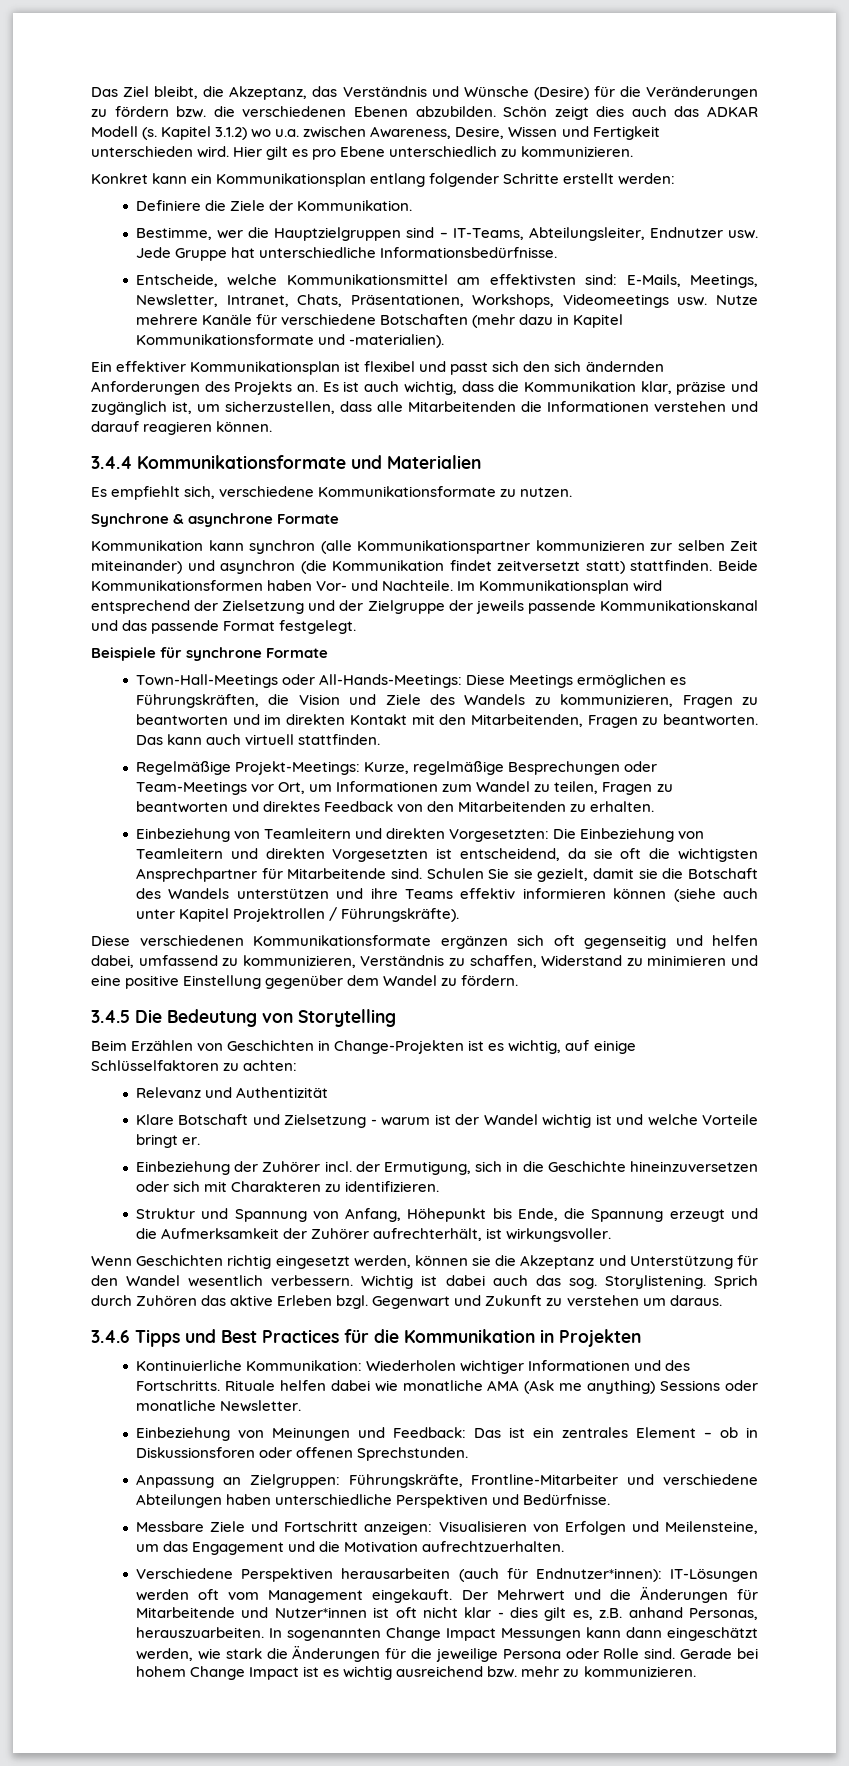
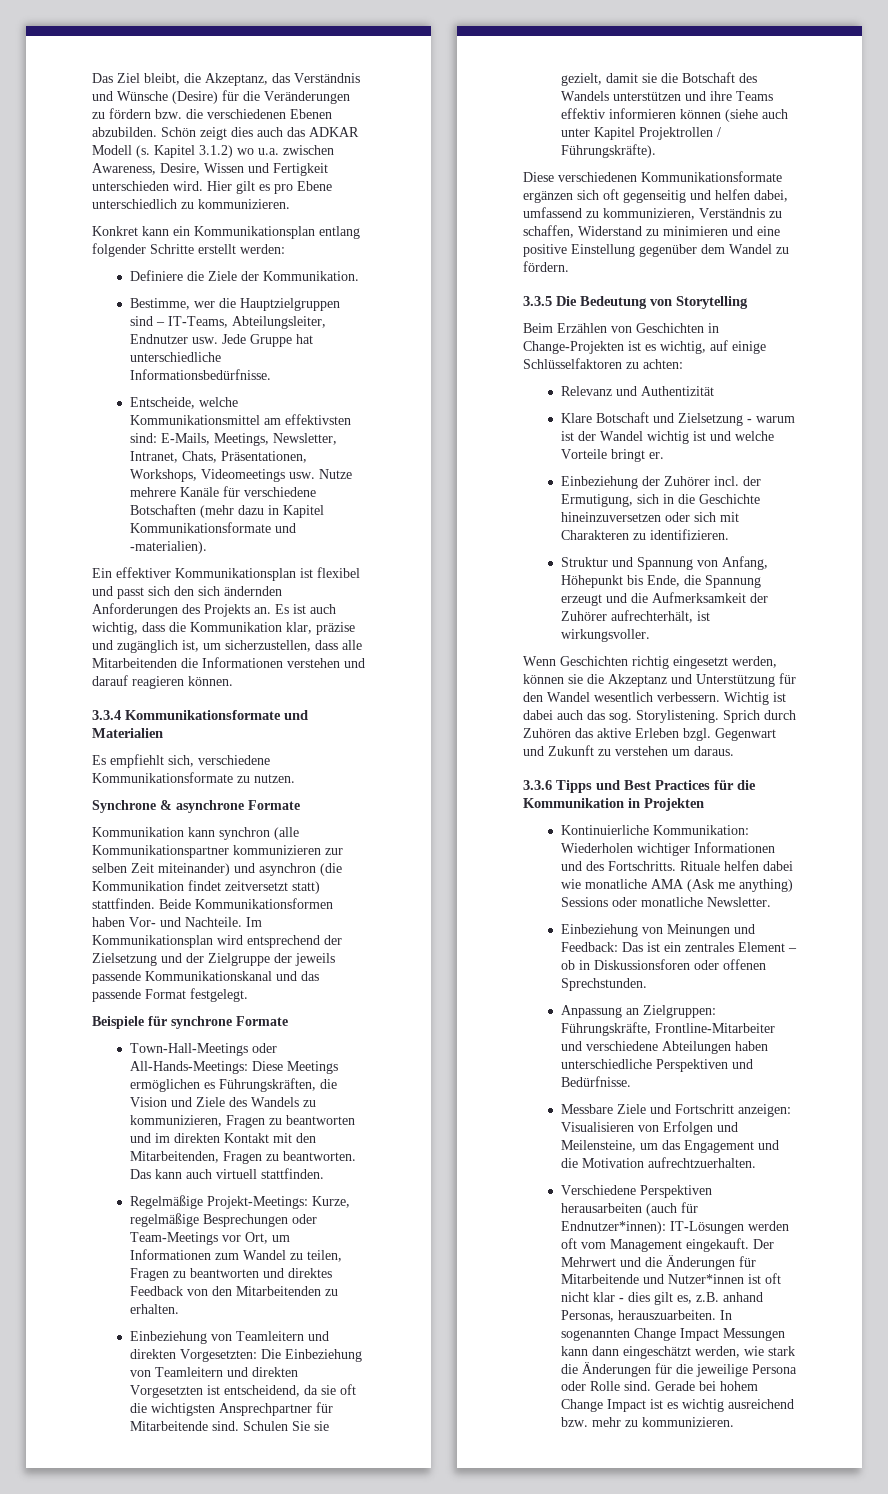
- 3.4.4 Kommunikationsformate und Materialien
+ 3.3.4 Kommunikationsformate und Materialien
- 3.4.5 Die Bedeutung von Storytelling
+ 3.3.5 Die Bedeutung von Storytelling
- 3.4.6 Tipps und Best Practices für die Kommunikation in Projekten
+ 3.3.6 Tipps und Best Practices für die Kommunikation in Projekten

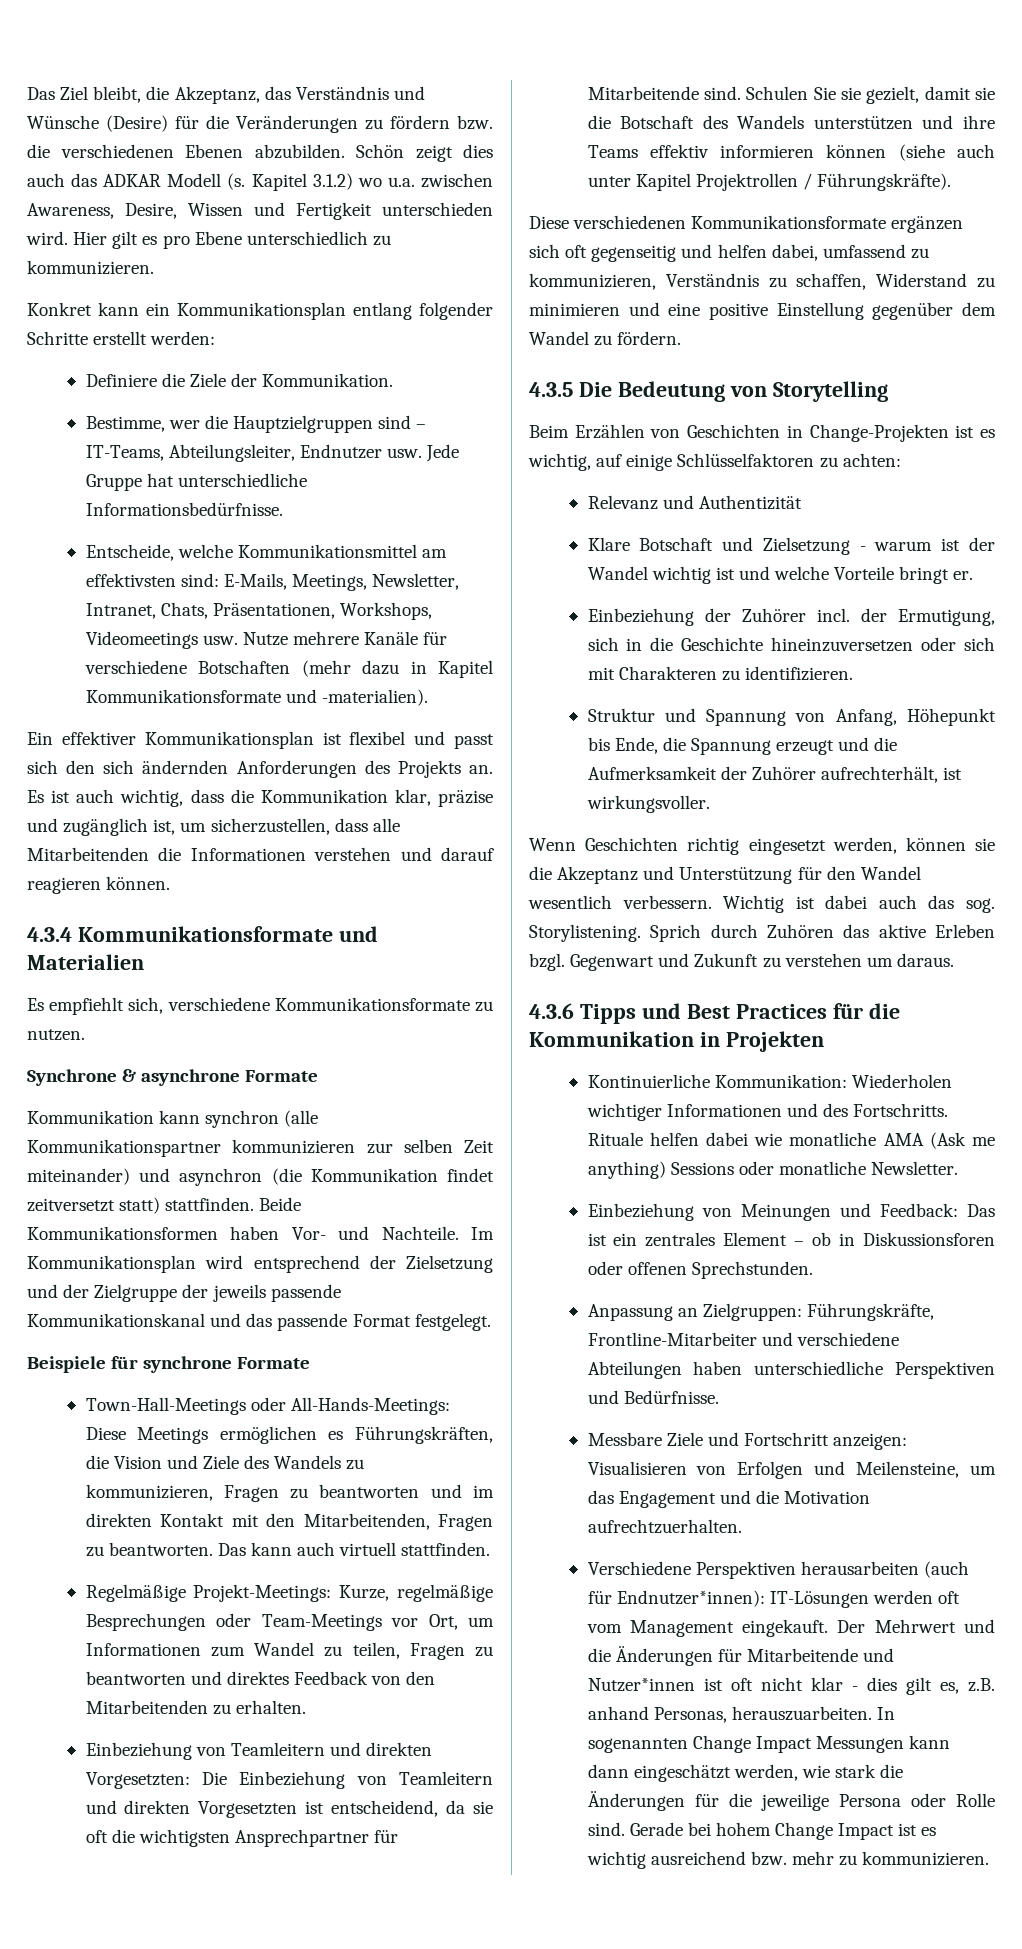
- 3.3.4 Kommunikationsformate und Materialien
+ 4.3.4 Kommunikationsformate und Materialien
- 3.3.5 Die Bedeutung von Storytelling
+ 4.3.5 Die Bedeutung von Storytelling
- 3.3.6 Tipps und Best Practices für die Kommunikation in Projekten
+ 4.3.6 Tipps und Best Practices für die Kommunikation in Projekten

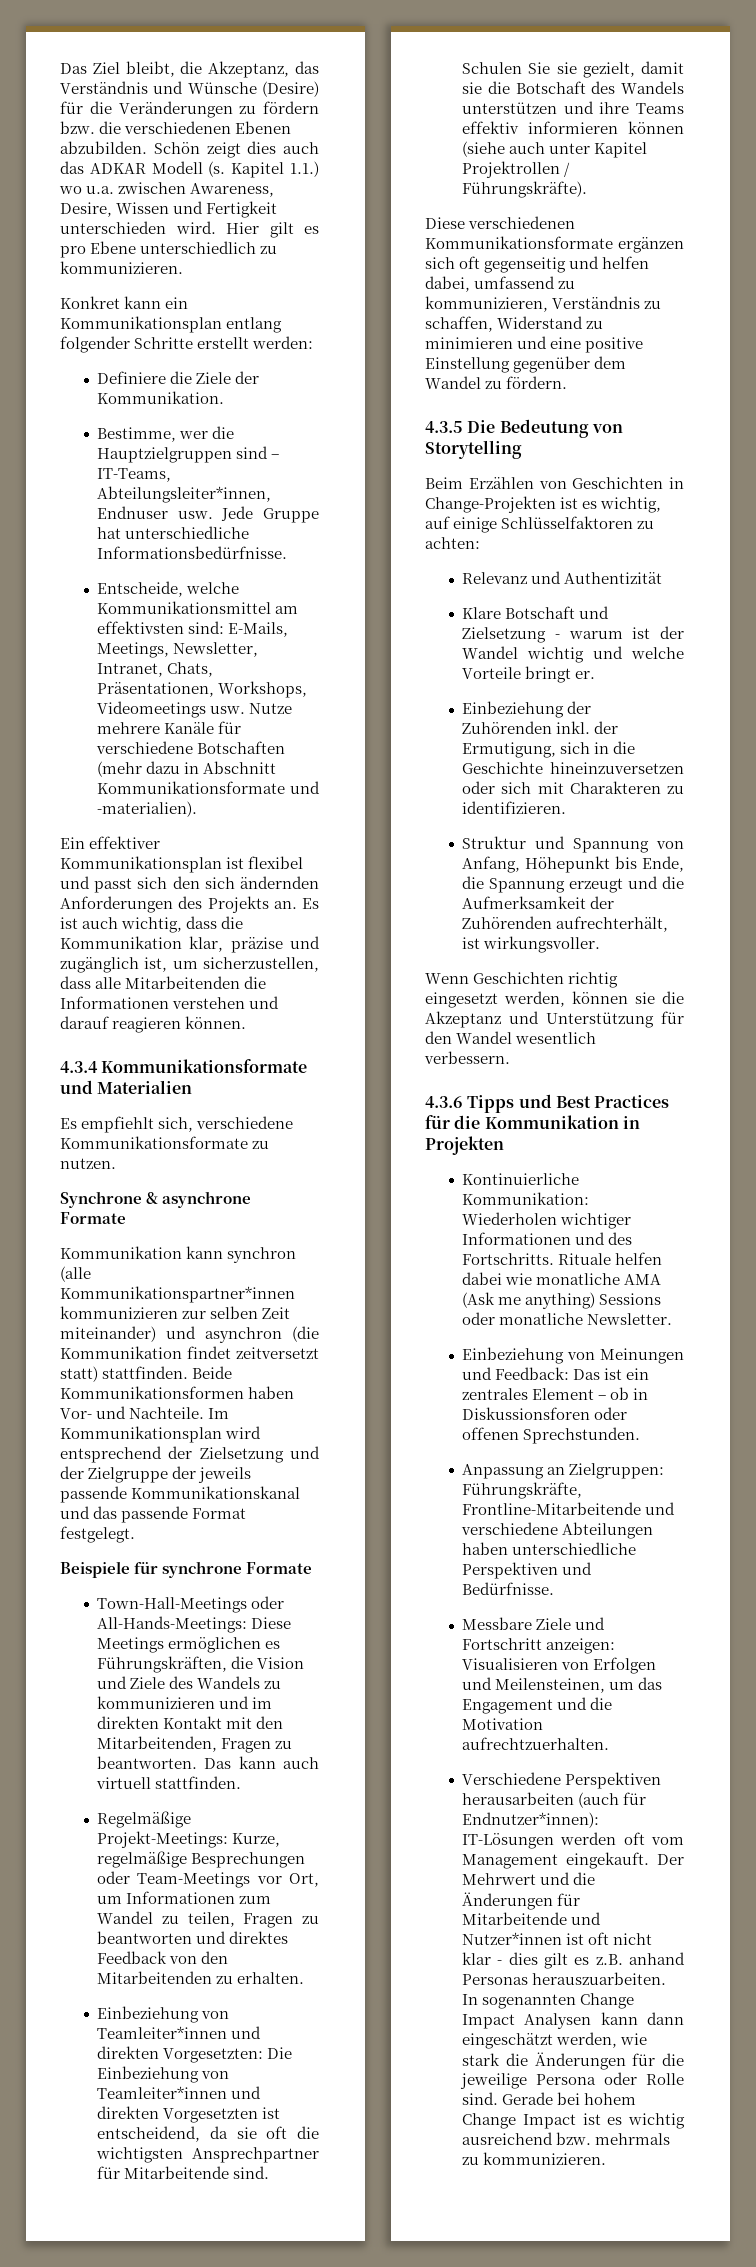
- Kapitel 3.1.2) wo u.a. zwischen Awareness, Desire, Wissen und Fertigkeit unterschieden wird.
+ Kapitel 1.1.) wo u.a. zwischen Awareness, Desire, Wissen und Fertigkeit unterschieden wird.
- Bestimme, wer die Hauptzielgruppen sind – IT-Teams, Abteilungsleiter, Endnutzer usw. Jede Gruppe hat unterschiedliche Informationsbedürfnisse.
+ Bestimme, wer die Hauptzielgruppen sind – IT-Teams, Abteilungsleiter*innen, Endnuser usw. Jede Gruppe hat unterschiedliche Informationsbedürfnisse.
- Entscheide, welche Kommunikationsmittel am effektivsten sind: E-Mails, Meetings, Newsletter, Intranet, Chats, Präsentationen, Workshops, Videomeetings usw. Nutze mehrere Kanäle für verschiedene Botschaften (mehr dazu in Kapitel Kommunikationsformate und -materialien).
+ Entscheide, welche Kommunikationsmittel am effektivsten sind: E-Mails, Meetings, Newsletter, Intranet, Chats, Präsentationen, Workshops, Videomeetings usw. Nutze mehrere Kanäle für verschiedene Botschaften (mehr dazu in Abschnitt Kommunikationsformate und -materialien).
- Kommunikation kann synchron (alle Kommunikationspartner kommunizieren zur selben Zeit miteinander) und asynchron (die Kommunikation findet zeitversetzt statt) stattfinden.
+ Kommunikation kann synchron (alle Kommunikationspartner*innen kommunizieren zur selben Zeit miteinander) und asynchron (die Kommunikation findet zeitversetzt statt) stattfinden.
- Town-Hall-Meetings oder All-Hands-Meetings: Diese Meetings ermöglichen es Führungskräften, die Vision und Ziele des Wandels zu kommunizieren, Fragen zu beantworten und im direkten Kontakt mit den Mitarbeitenden, Fragen zu beantworten.
+ Town-Hall-Meetings oder All-Hands-Meetings: Diese Meetings ermöglichen es Führungskräften, die Vision und Ziele des Wandels zu kommunizieren und im direkten Kontakt mit den Mitarbeitenden, Fragen zu beantworten.
- Einbeziehung von Teamleitern und direkten Vorgesetzten: Die Einbeziehung von Teamleitern und direkten Vorgesetzten ist entscheidend, da sie oft die wichtigsten Ansprechpartner für Mitarbeitende sind.
+ Einbeziehung von Teamleiter*innen und direkten Vorgesetzten: Die Einbeziehung von Teamleiter*innen und direkten Vorgesetzten ist entscheidend, da sie oft die wichtigsten Ansprechpartner für Mitarbeitende sind.
- Klare Botschaft und Zielsetzung - warum ist der Wandel wichtig ist und welche Vorteile bringt er.
+ Klare Botschaft und Zielsetzung - warum ist der Wandel wichtig und welche Vorteile bringt er.
- Einbeziehung der Zuhörer incl. der Ermutigung, sich in die Geschichte hineinzuversetzen oder sich mit Charakteren zu identifizieren.
+ Einbeziehung der Zuhörenden inkl. der Ermutigung, sich in die Geschichte hineinzuversetzen oder sich mit Charakteren zu identifizieren.
- Struktur und Spannung von Anfang, Höhepunkt bis Ende, die Spannung erzeugt und die Aufmerksamkeit der Zuhörer aufrechterhält, ist wirkungsvoller.
+ Struktur und Spannung von Anfang, Höhepunkt bis Ende, die Spannung erzeugt und die Aufmerksamkeit der Zuhörenden aufrechterhält, ist wirkungsvoller.
- Wichtig ist dabei auch das sog. Storylistening. Sprich durch Zuhören das aktive Erleben bzgl. Gegenwart und Zukunft zu verstehen um daraus.
- Anpassung an Zielgruppen: Führungskräfte, Frontline-Mitarbeiter und verschiedene Abteilungen haben unterschiedliche Perspektiven und Bedürfnisse.
+ Anpassung an Zielgruppen: Führungskräfte, Frontline-Mitarbeitende und verschiedene Abteilungen haben unterschiedliche Perspektiven und Bedürfnisse.
- Messbare Ziele und Fortschritt anzeigen: Visualisieren von Erfolgen und Meilensteine, um das Engagement und die Motivation aufrechtzuerhalten.
+ Messbare Ziele und Fortschritt anzeigen: Visualisieren von Erfolgen und Meilensteinen, um das Engagement und die Motivation aufrechtzuerhalten.
- Der Mehrwert und die Änderungen für Mitarbeitende und Nutzer*innen ist oft nicht klar - dies gilt es, z.B. anhand Personas, herauszuarbeiten.
+ Der Mehrwert und die Änderungen für Mitarbeitende und Nutzer*innen ist oft nicht klar - dies gilt es z.B. anhand Personas herauszuarbeiten.
- In sogenannten Change Impact Messungen kann dann eingeschätzt werden, wie stark die Änderungen für die jeweilige Persona oder Rolle sind.
+ In sogenannten Change Impact Analysen kann dann eingeschätzt werden, wie stark die Änderungen für die jeweilige Persona oder Rolle sind.
- Gerade bei hohem Change Impact ist es wichtig ausreichend bzw. mehr zu kommunizieren.
+ Gerade bei hohem Change Impact ist es wichtig ausreichend bzw. mehrmals zu kommunizieren.

